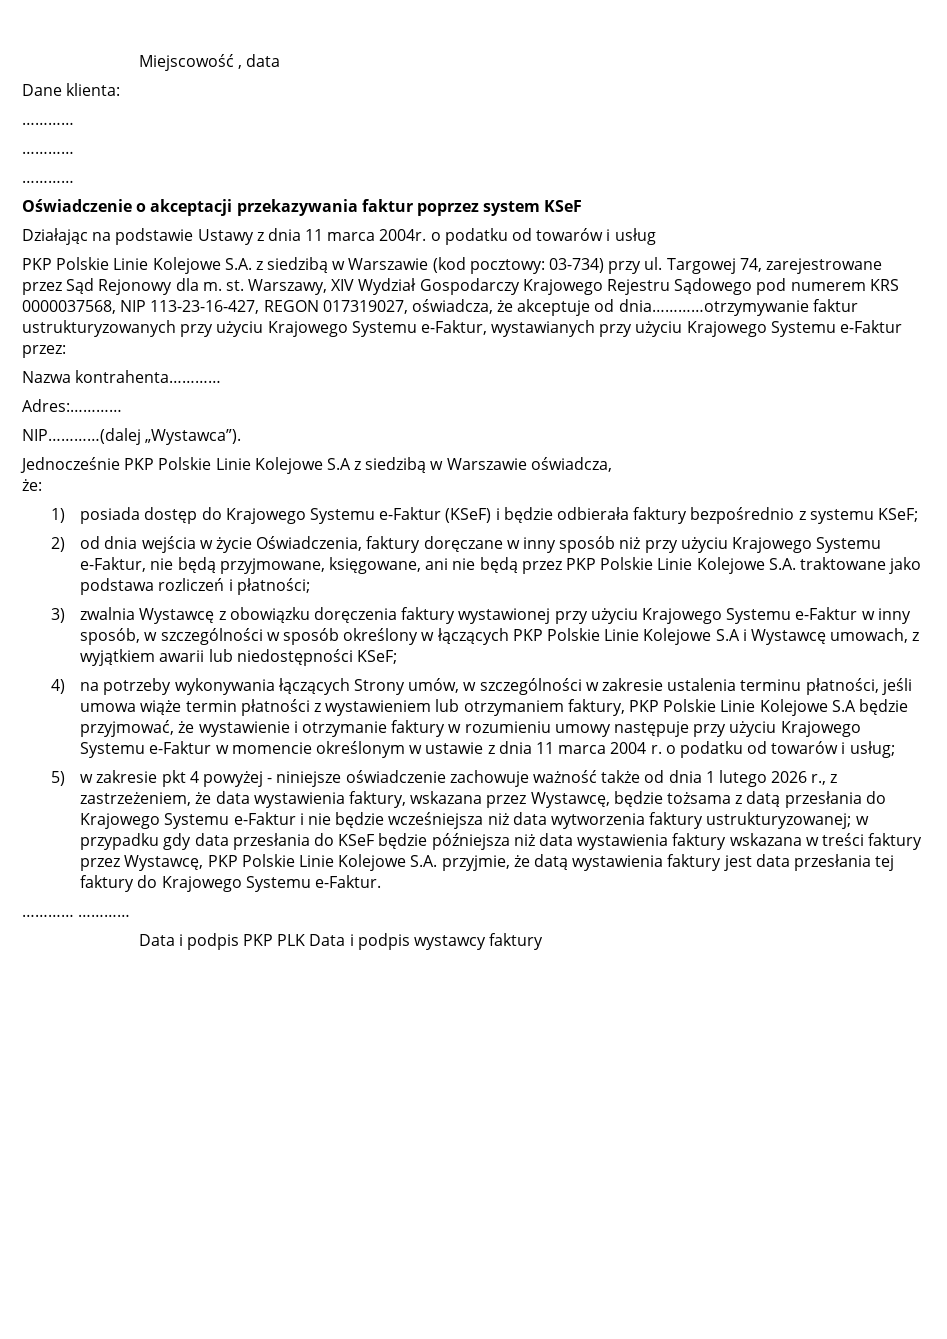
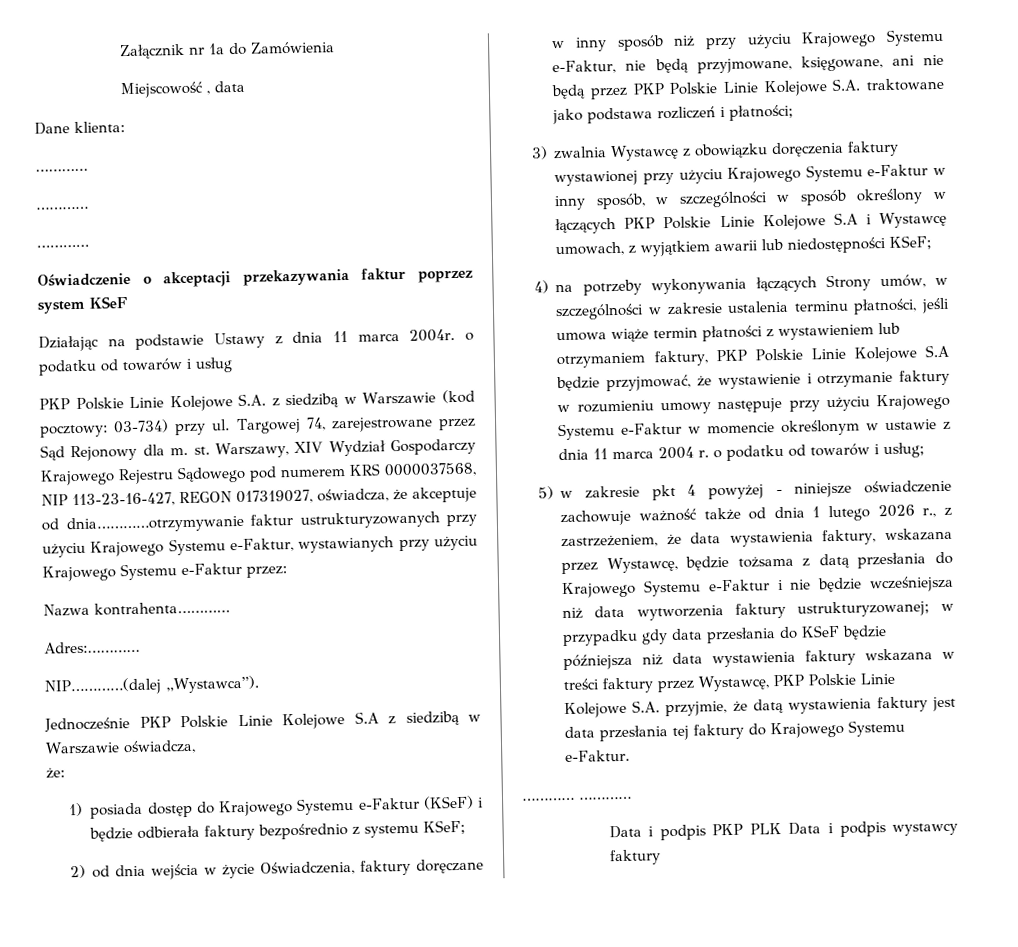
+ Załącznik nr 1a do Zamówienia

